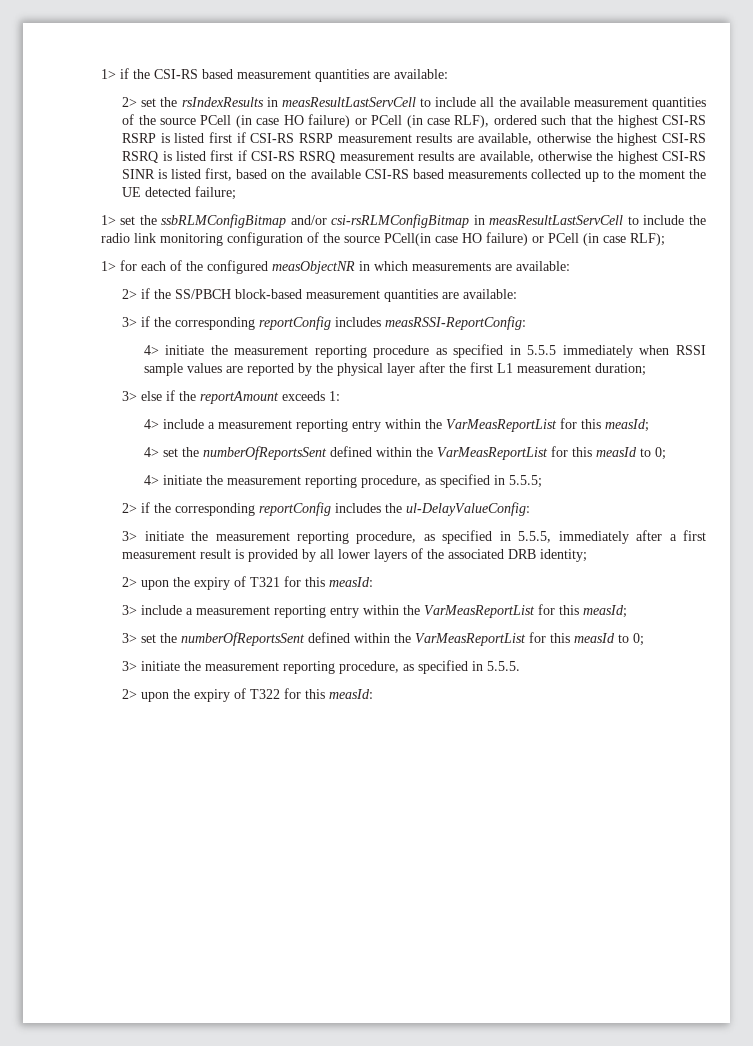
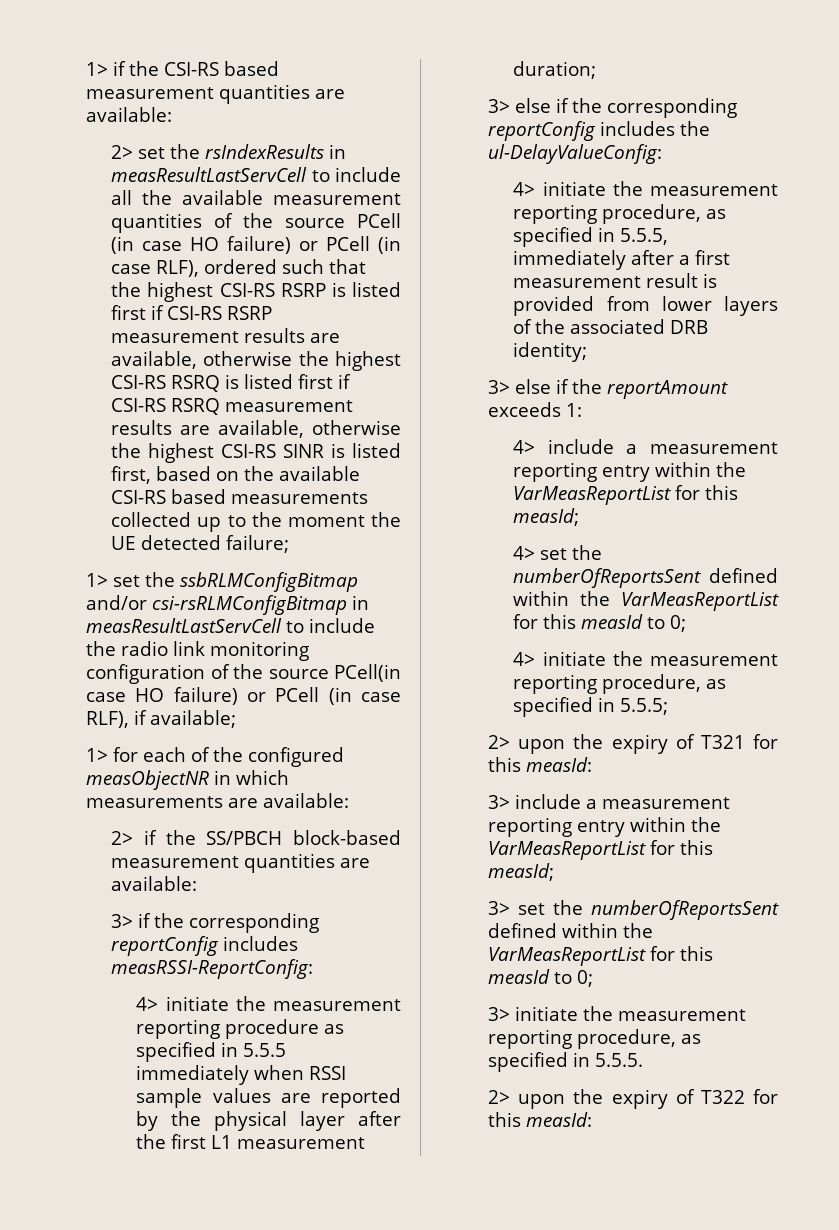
- 1> set the ssbRLMConfigBitmap and/or csi-rsRLMConfigBitmap in measResultLastServCell to include the radio link monitoring configuration of the source PCell(in case HO failure) or PCell (in case RLF);
+ 1> set the ssbRLMConfigBitmap and/or csi-rsRLMConfigBitmap in measResultLastServCell to include the radio link monitoring configuration of the source PCell(in case HO failure) or PCell (in case RLF), if available;
+ 3> else if the corresponding reportConfig includes the ul-DelayValueConfig:
+ 4> initiate the measurement reporting procedure, as specified in 5.5.5, immediately after a first measurement result is provided from lower layers of the associated DRB identity;
- 2> if the corresponding reportConfig includes the ul-DelayValueConfig:
- 3> initiate the measurement reporting procedure, as specified in 5.5.5, immediately after a first measurement result is provided by all lower layers of the associated DRB identity;

